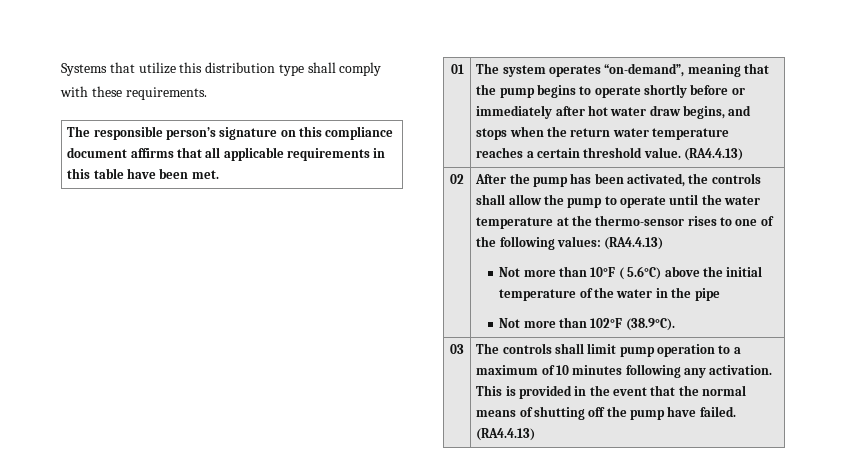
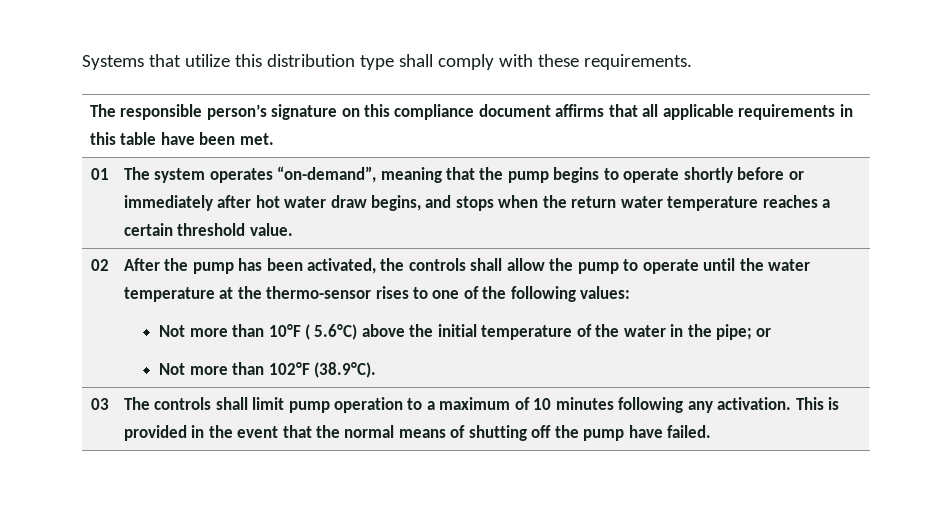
- 01 | The system operates “on-demand”, meaning that the pump begins to operate shortly before or immediately after hot water draw begins, and stops when the return water temperature reaches a certain threshold value. (RA4.4.13)
+ 01 | The system operates “on-demand”, meaning that the pump begins to operate shortly before or immediately after hot water draw begins, and stops when the return water temperature reaches a certain threshold value.
- After the pump has been activated, the controls shall allow the pump to operate until the water temperature at the thermo-sensor rises to one of the following values: (RA4.4.13)
+ After the pump has been activated, the controls shall allow the pump to operate until the water temperature at the thermo-sensor rises to one of the following values:
- Not more than 10°F ( 5.6°C) above the initial temperature of the water in the pipe
+ Not more than 10°F ( 5.6°C) above the initial temperature of the water in the pipe; or
- 03 | The controls shall limit pump operation to a maximum of 10 minutes following any activation. This is provided in the event that the normal means of shutting off the pump have failed. (RA4.4.13)
+ 03 | The controls shall limit pump operation to a maximum of 10 minutes following any activation. This is provided in the event that the normal means of shutting off the pump have failed.

